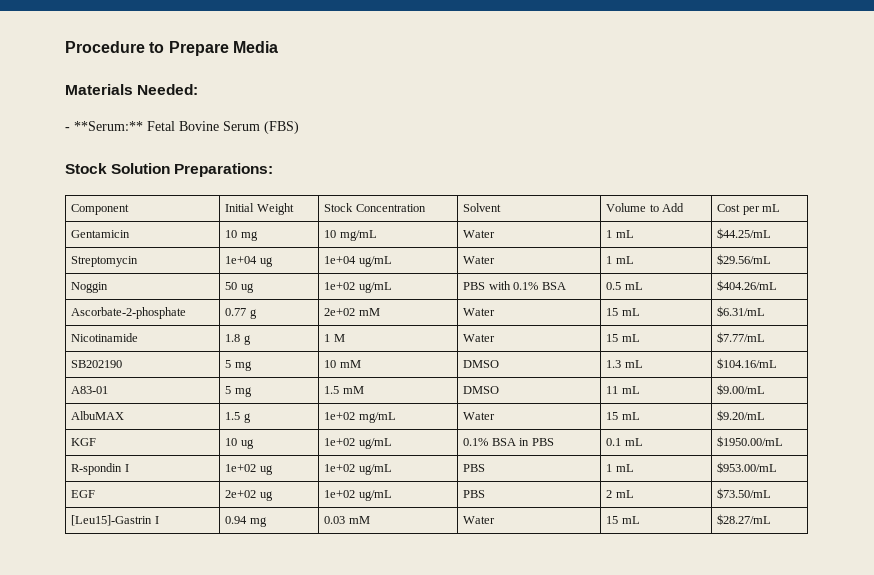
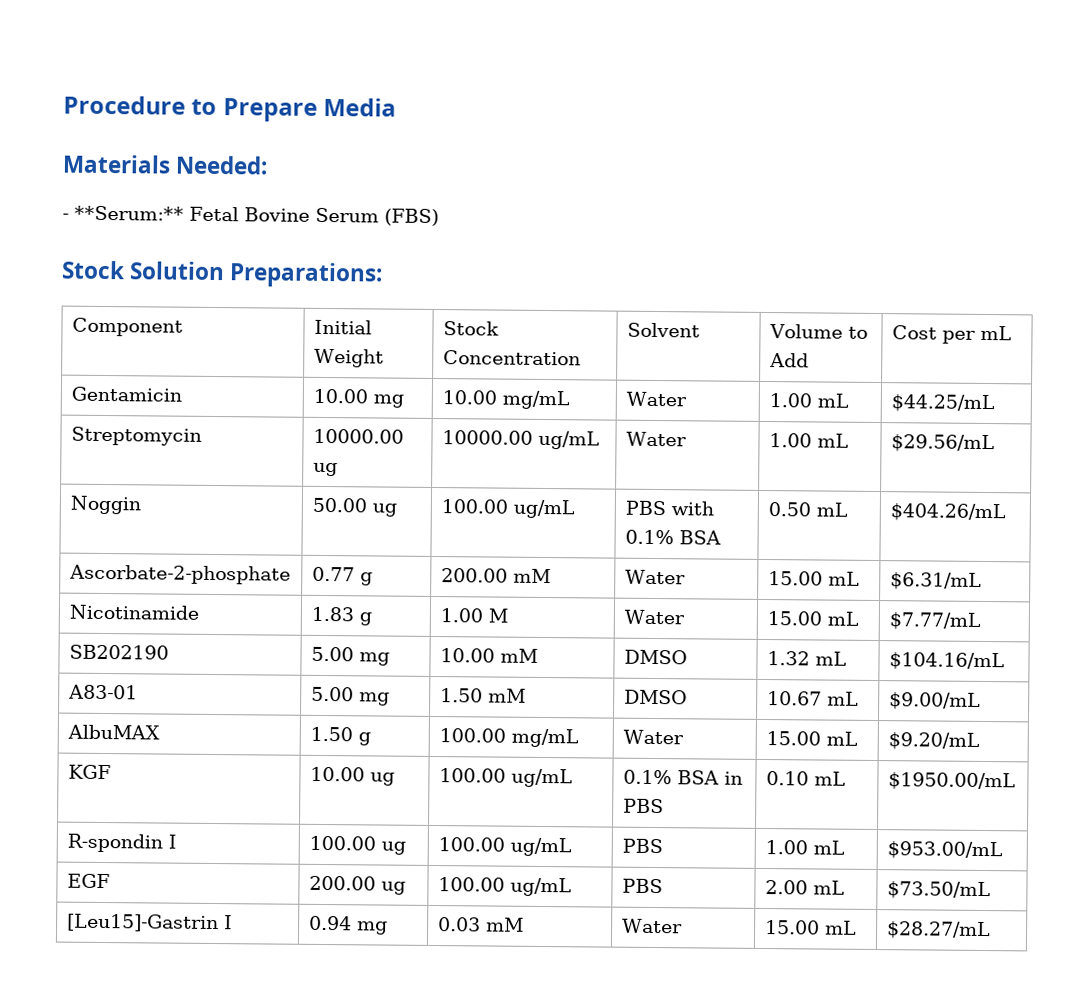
- Gentamicin | 10 mg | 10 mg/mL | Water | 1 mL | $44.25/mL
+ Gentamicin | 10.00 mg | 10.00 mg/mL | Water | 1.00 mL | $44.25/mL
- Streptomycin | 1e+04 ug | 1e+04 ug/mL | Water | 1 mL | $29.56/mL
+ Streptomycin | 10000.00 ug | 10000.00 ug/mL | Water | 1.00 mL | $29.56/mL
- Noggin | 50 ug | 1e+02 ug/mL | PBS with 0.1% BSA | 0.5 mL | $404.26/mL
+ Noggin | 50.00 ug | 100.00 ug/mL | PBS with 0.1% BSA | 0.50 mL | $404.26/mL
- Ascorbate-2-phosphate | 0.77 g | 2e+02 mM | Water | 15 mL | $6.31/mL
+ Ascorbate-2-phosphate | 0.77 g | 200.00 mM | Water | 15.00 mL | $6.31/mL
- Nicotinamide | 1.8 g | 1 M | Water | 15 mL | $7.77/mL
+ Nicotinamide | 1.83 g | 1.00 M | Water | 15.00 mL | $7.77/mL
- SB202190 | 5 mg | 10 mM | DMSO | 1.3 mL | $104.16/mL
+ SB202190 | 5.00 mg | 10.00 mM | DMSO | 1.32 mL | $104.16/mL
- A83-01 | 5 mg | 1.5 mM | DMSO | 11 mL | $9.00/mL
+ A83-01 | 5.00 mg | 1.50 mM | DMSO | 10.67 mL | $9.00/mL
- AlbuMAX | 1.5 g | 1e+02 mg/mL | Water | 15 mL | $9.20/mL
+ AlbuMAX | 1.50 g | 100.00 mg/mL | Water | 15.00 mL | $9.20/mL
- KGF | 10 ug | 1e+02 ug/mL | 0.1% BSA in PBS | 0.1 mL | $1950.00/mL
+ KGF | 10.00 ug | 100.00 ug/mL | 0.1% BSA in PBS | 0.10 mL | $1950.00/mL
- R-spondin I | 1e+02 ug | 1e+02 ug/mL | PBS | 1 mL | $953.00/mL
+ R-spondin I | 100.00 ug | 100.00 ug/mL | PBS | 1.00 mL | $953.00/mL
- EGF | 2e+02 ug | 1e+02 ug/mL | PBS | 2 mL | $73.50/mL
+ EGF | 200.00 ug | 100.00 ug/mL | PBS | 2.00 mL | $73.50/mL
- [Leu15]-Gastrin I | 0.94 mg | 0.03 mM | Water | 15 mL | $28.27/mL
+ [Leu15]-Gastrin I | 0.94 mg | 0.03 mM | Water | 15.00 mL | $28.27/mL

